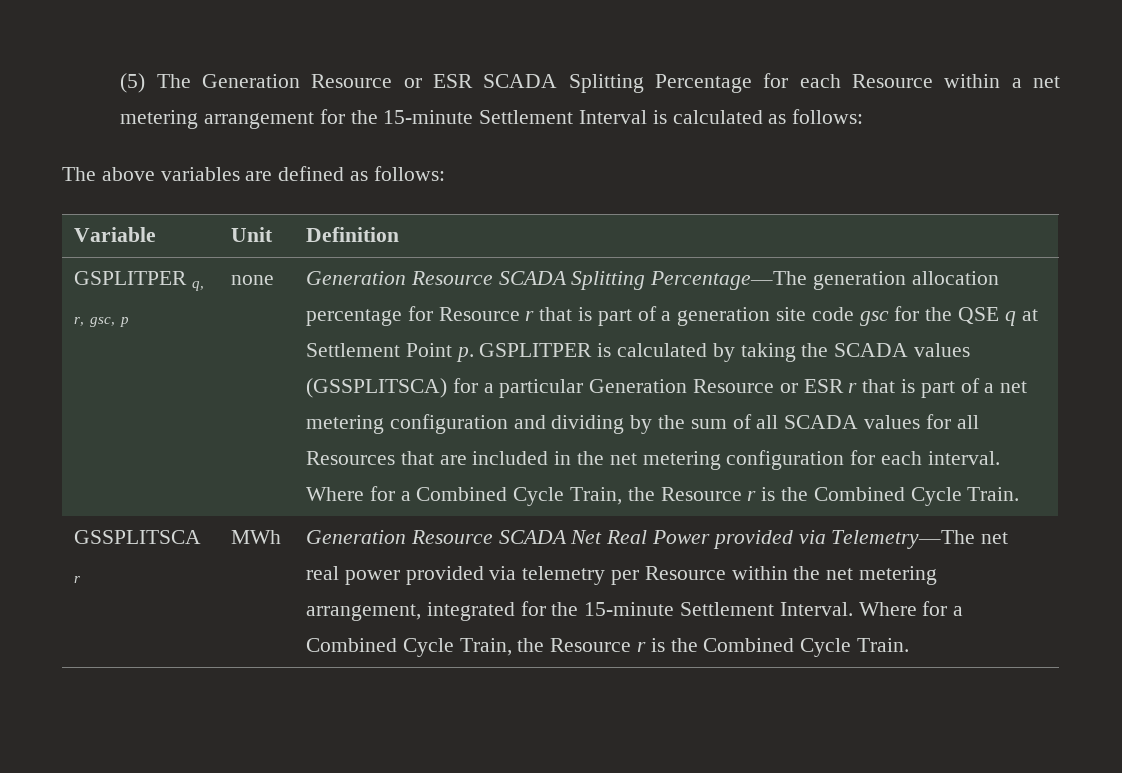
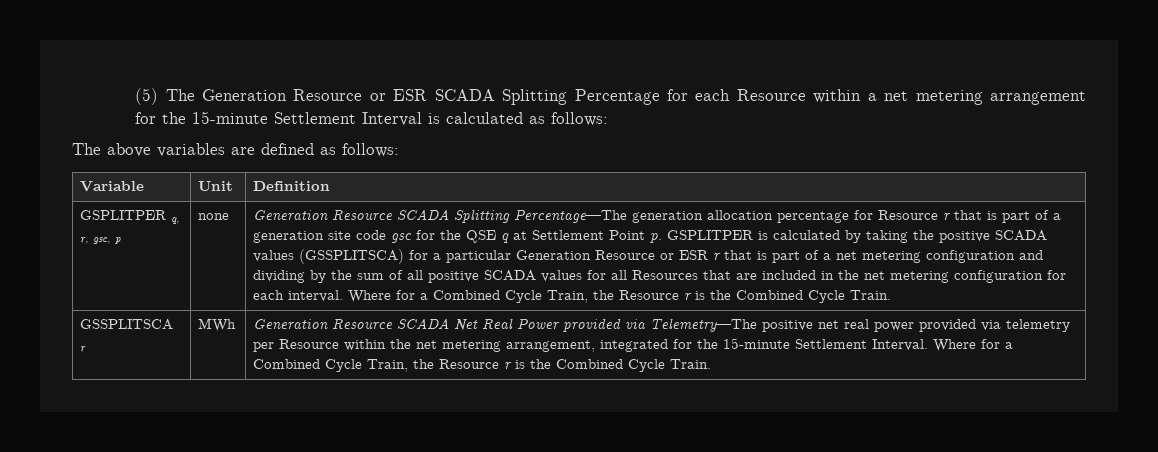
- Generation Resource SCADA Splitting Percentage—The generation allocation percentage for Resource r that is part of a generation site code gsc for the QSE q at Settlement Point p. GSPLITPER is calculated by taking the SCADA values (GSSPLITSCA) for a particular Generation Resource or ESR r that is part of a net metering configuration and dividing by the sum of all SCADA values for all Resources that are included in the net metering configuration for each interval.
+ Generation Resource SCADA Splitting Percentage—The generation allocation percentage for Resource r that is part of a generation site code gsc for the QSE q at Settlement Point p. GSPLITPER is calculated by taking the positive SCADA values (GSSPLITSCA) for a particular Generation Resource or ESR r that is part of a net metering configuration and dividing by the sum of all positive SCADA values for all Resources that are included in the net metering configuration for each interval.
- Generation Resource SCADA Net Real Power provided via Telemetry—The net real power provided via telemetry per Resource within the net metering arrangement, integrated for the 15-minute Settlement Interval.
+ Generation Resource SCADA Net Real Power provided via Telemetry—The positive net real power provided via telemetry per Resource within the net metering arrangement, integrated for the 15-minute Settlement Interval.

